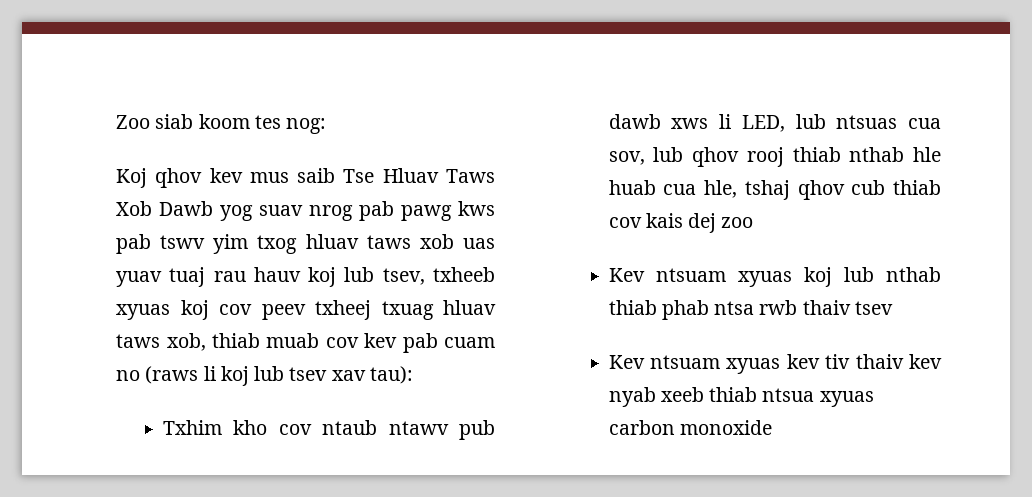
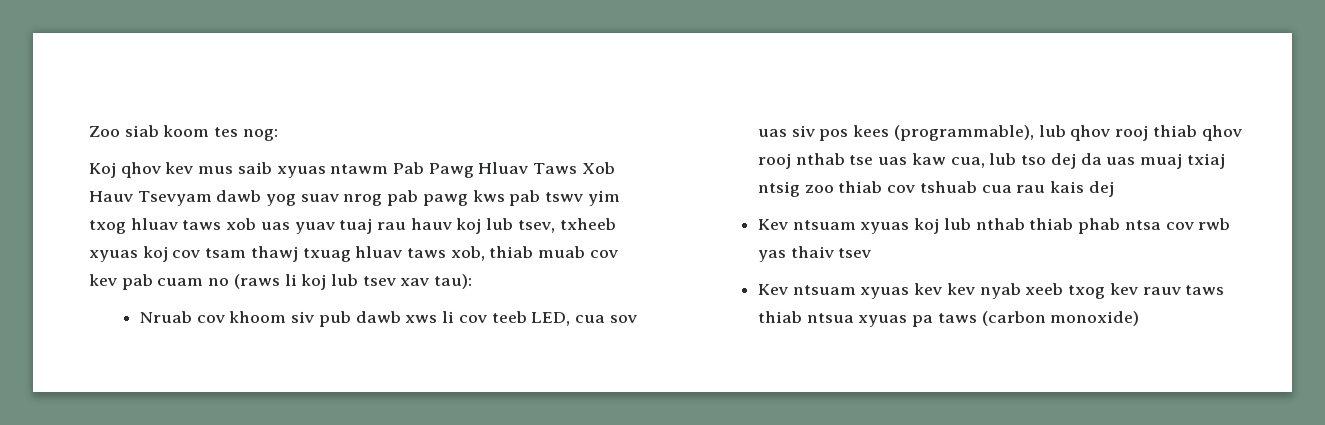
- Koj qhov kev mus saib Tse Hluav Taws Xob Dawb yog suav nrog pab pawg kws pab tswv yim txog hluav taws xob uas yuav tuaj rau hauv koj lub tsev, txheeb xyuas koj cov peev txheej txuag hluav taws xob, thiab muab cov kev pab cuam no (raws li koj lub tsev xav tau):
+ Koj qhov kev mus saib xyuas ntawm Pab Pawg Hluav Taws Xob Hauv Tsevyam dawb yog suav nrog pab pawg kws pab tswv yim txog hluav taws xob uas yuav tuaj rau hauv koj lub tsev, txheeb xyuas koj cov tsam thawj txuag hluav taws xob, thiab muab cov kev pab cuam no (raws li koj lub tsev xav tau):
- Txhim kho cov ntaub ntawv pub dawb xws li LED, lub ntsuas cua sov, lub qhov rooj thiab nthab hle huab cua hle, tshaj qhov cub thiab cov kais dej zoo
+ Nruab cov khoom siv pub dawb xws li cov teeb LED, cua sov uas siv pos kees (programmable), lub qhov rooj thiab qhov rooj nthab tse uas kaw cua, lub tso dej da uas muaj txiaj ntsig zoo thiab cov tshuab cua rau kais dej
- Kev ntsuam xyuas koj lub nthab thiab phab ntsa rwb thaiv tsev
+ Kev ntsuam xyuas koj lub nthab thiab phab ntsa cov rwb yas thaiv tsev
- Kev ntsuam xyuas kev tiv thaiv kev nyab xeeb thiab ntsua xyuas carbon monoxide
+ Kev ntsuam xyuas kev kev nyab xeeb txog kev rauv taws thiab ntsua xyuas pa taws (carbon monoxide)

